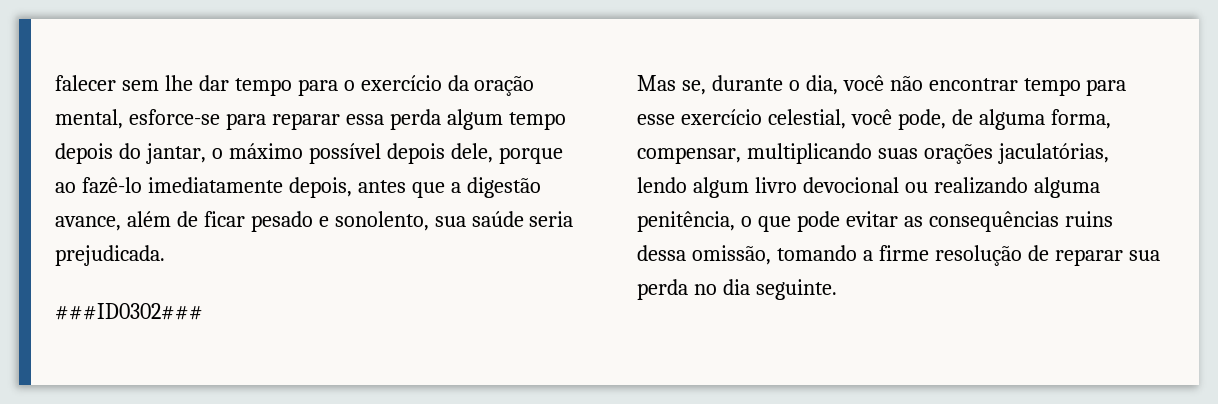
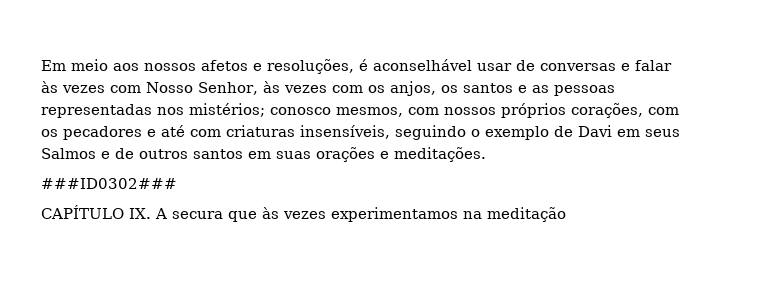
- falecer sem lhe dar tempo para o exercício da oração mental, esforce-se para reparar essa perda algum tempo depois do jantar, o máximo possível depois dele, porque ao fazê-lo imediatamente depois, antes que a digestão avance, além de ficar pesado e sonolento, sua saúde seria prejudicada.
+ Em meio aos nossos afetos e resoluções, é aconselhável usar de conversas e falar às vezes com Nosso Senhor, às vezes com os anjos, os santos e as pessoas representadas nos mistérios; conosco mesmos, com nossos próprios corações, com os pecadores e até com criaturas insensíveis, seguindo o exemplo de Davi em seus Salmos e de outros santos em suas orações e meditações.
  ###ID0302###
- Mas se, durante o dia, você não encontrar tempo para esse exercício celestial, você pode, de alguma forma, compensar, multiplicando suas orações jaculatórias, lendo algum livro devocional ou realizando alguma penitência, o que pode evitar as consequências ruins dessa omissão, tomando a firme resolução de reparar sua perda no dia seguinte.
+ CAPÍTULO IX. A secura que às vezes experimentamos na meditação

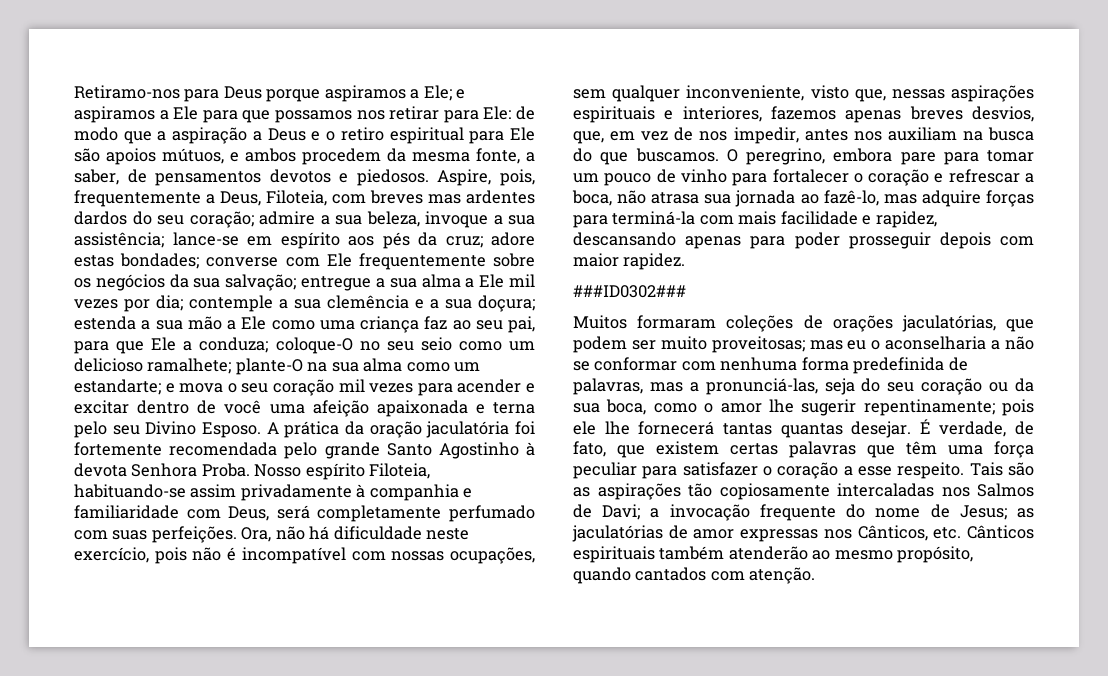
- Em meio aos nossos afetos e resoluções, é aconselhável usar de conversas e falar às vezes com Nosso Senhor, às vezes com os anjos, os santos e as pessoas representadas nos mistérios; conosco mesmos, com nossos próprios corações, com os pecadores e até com criaturas insensíveis, seguindo o exemplo de Davi em seus Salmos e de outros santos em suas orações e meditações.
+ Retiramo-nos para Deus porque aspiramos a Ele; e aspiramos a Ele para que possamos nos retirar para Ele: de modo que a aspiração a Deus e o retiro espiritual para Ele são apoios mútuos, e ambos procedem da mesma fonte, a saber, de pensamentos devotos e piedosos. Aspire, pois, frequentemente a Deus, Filoteia, com breves mas ardentes dardos do seu coração; admire a sua beleza, invoque a sua assistência; lance-se em espírito aos pés da cruz; adore estas bondades; converse com Ele frequentemente sobre os negócios da sua salvação; entregue a sua alma a Ele mil vezes por dia; contemple a sua clemência e a sua doçura; estenda a sua mão a Ele como uma criança faz ao seu pai, para que Ele a conduza; coloque-O no seu seio como um delicioso ramalhete; plante-O na sua alma como um estandarte; e mova o seu coração mil vezes para acender e excitar dentro de você uma afeição apaixonada e terna pelo seu Divino Esposo. A prática da oração jaculatória foi fortemente recomendada pelo grande Santo Agostinho à devota Senhora Proba. Nosso espírito Filoteia, habituando-se assim privadamente à companhia e familiaridade com Deus, será completamente perfumado com suas perfeições. Ora, não há dificuldade neste exercício, pois não é incompatível com nossas ocupações, sem qualquer inconveniente, visto que, nessas aspirações espirituais e interiores, fazemos apenas breves desvios, que, em vez de nos impedir, antes nos auxiliam na busca do que buscamos. O peregrino, embora pare para tomar um pouco de vinho para fortalecer o coração e refrescar a boca, não atrasa sua jornada ao fazê-lo, mas adquire forças para terminá-la com mais facilidade e rapidez, descansando apenas para poder prosseguir depois com maior rapidez.
  ###ID0302###
- CAPÍTULO IX. A secura que às vezes experimentamos na meditação
+ Muitos formaram coleções de orações jaculatórias, que podem ser muito proveitosas; mas eu o aconselharia a não se conformar com nenhuma forma predefinida de palavras, mas a pronunciá-las, seja do seu coração ou da sua boca, como o amor lhe sugerir repentinamente; pois ele lhe fornecerá tantas quantas desejar. É verdade, de fato, que existem certas palavras que têm uma força peculiar para satisfazer o coração a esse respeito. Tais são as aspirações tão copiosamente intercaladas nos Salmos de Davi; a invocação frequente do nome de Jesus; as jaculatórias de amor expressas nos Cânticos, etc. Cânticos espirituais também atenderão ao mesmo propósito, quando cantados com atenção.

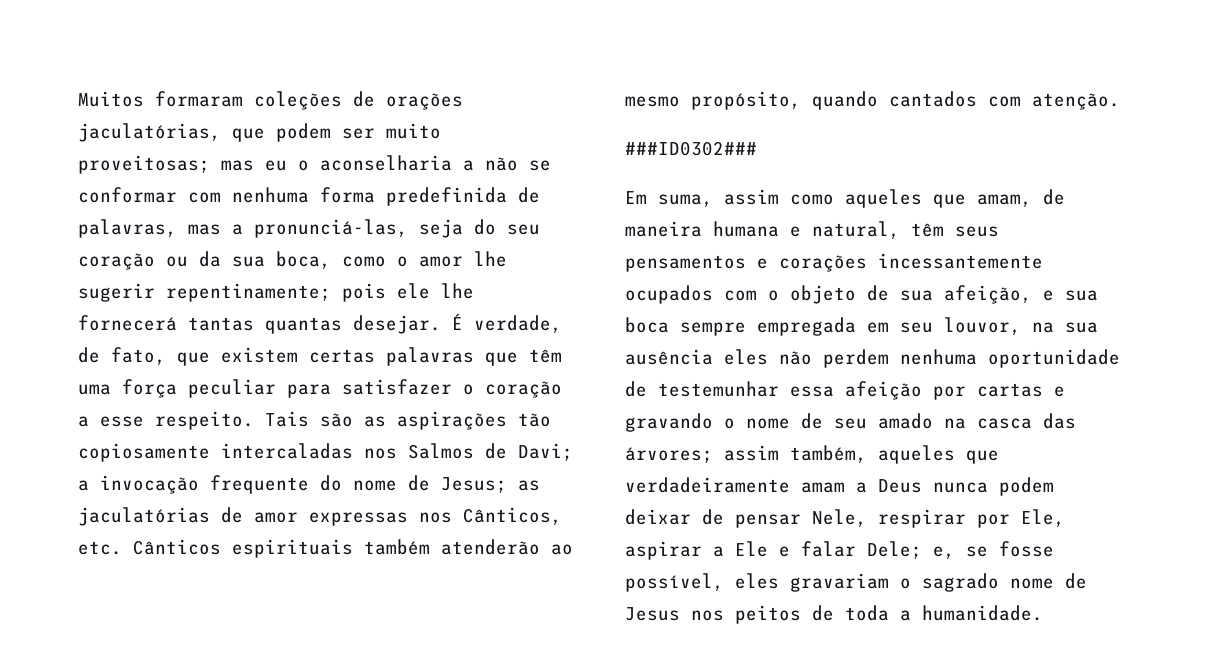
- Retiramo-nos para Deus porque aspiramos a Ele; e aspiramos a Ele para que possamos nos retirar para Ele: de modo que a aspiração a Deus e o retiro espiritual para Ele são apoios mútuos, e ambos procedem da mesma fonte, a saber, de pensamentos devotos e piedosos. Aspire, pois, frequentemente a Deus, Filoteia, com breves mas ardentes dardos do seu coração; admire a sua beleza, invoque a sua assistência; lance-se em espírito aos pés da cruz; adore estas bondades; converse com Ele frequentemente sobre os negócios da sua salvação; entregue a sua alma a Ele mil vezes por dia; contemple a sua clemência e a sua doçura; estenda a sua mão a Ele como uma criança faz ao seu pai, para que Ele a conduza; coloque-O no seu seio como um delicioso ramalhete; plante-O na sua alma como um estandarte; e mova o seu coração mil vezes para acender e excitar dentro de você uma afeição apaixonada e terna pelo seu Divino Esposo. A prática da oração jaculatória foi fortemente recomendada pelo grande Santo Agostinho à devota Senhora Proba. Nosso espírito Filoteia, habituando-se assim privadamente à companhia e familiaridade com Deus, será completamente perfumado com suas perfeições. Ora, não há dificuldade neste exercício, pois não é incompatível com nossas ocupações, sem qualquer inconveniente, visto que, nessas aspirações espirituais e interiores, fazemos apenas breves desvios, que, em vez de nos impedir, antes nos auxiliam na busca do que buscamos. O peregrino, embora pare para tomar um pouco de vinho para fortalecer o coração e refrescar a boca, não atrasa sua jornada ao fazê-lo, mas adquire forças para terminá-la com mais facilidade e rapidez, descansando apenas para poder prosseguir depois com maior rapidez.
- ###ID0302###
+ ###ID0302###
+ Em suma, assim como aqueles que amam, de maneira humana e natural, têm seus pensamentos e corações incessantemente ocupados com o objeto de sua afeição, e sua boca sempre empregada em seu louvor, na sua ausência eles não perdem nenhuma oportunidade de testemunhar essa afeição por cartas e gravando o nome de seu amado na casca das árvores; assim também, aqueles que verdadeiramente amam a Deus nunca podem deixar de pensar Nele, respirar por Ele, aspirar a Ele e falar Dele; e, se fosse possível, eles gravariam o sagrado nome de Jesus nos peitos de toda a humanidade.

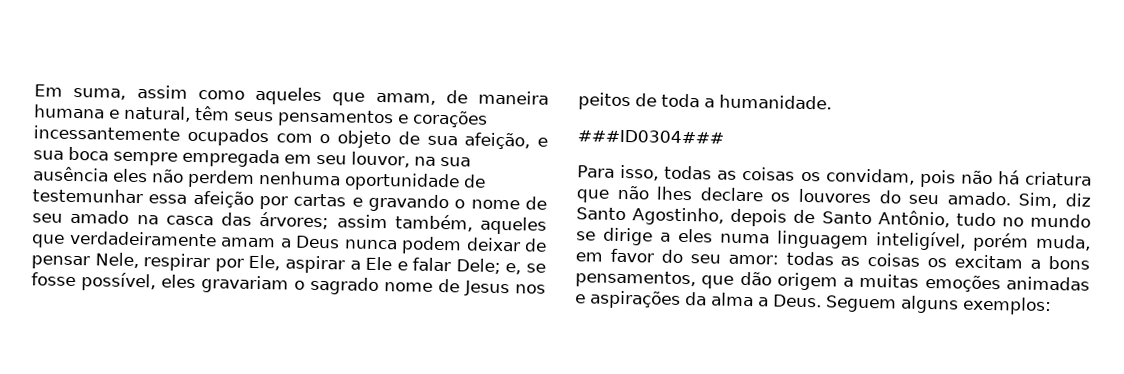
- Muitos formaram coleções de orações jaculatórias, que podem ser muito proveitosas; mas eu o aconselharia a não se conformar com nenhuma forma predefinida de palavras, mas a pronunciá-las, seja do seu coração ou da sua boca, como o amor lhe sugerir repentinamente; pois ele lhe fornecerá tantas quantas desejar. É verdade, de fato, que existem certas palavras que têm uma força peculiar para satisfazer o coração a esse respeito. Tais são as aspirações tão copiosamente intercaladas nos Salmos de Davi; a invocação frequente do nome de Jesus; as jaculatórias de amor expressas nos Cânticos, etc. Cânticos espirituais também atenderão ao mesmo propósito, quando cantados com atenção.
- ###ID0302###
+ ###ID0304###
+ Para isso, todas as coisas os convidam, pois não há criatura que não lhes declare os louvores do seu amado. Sim, diz Santo Agostinho, depois de Santo Antônio, tudo no mundo se dirige a eles numa linguagem inteligível, porém muda, em favor do seu amor: todas as coisas os excitam a bons pensamentos, que dão origem a muitas emoções animadas e aspirações da alma a Deus. Seguem alguns exemplos:

